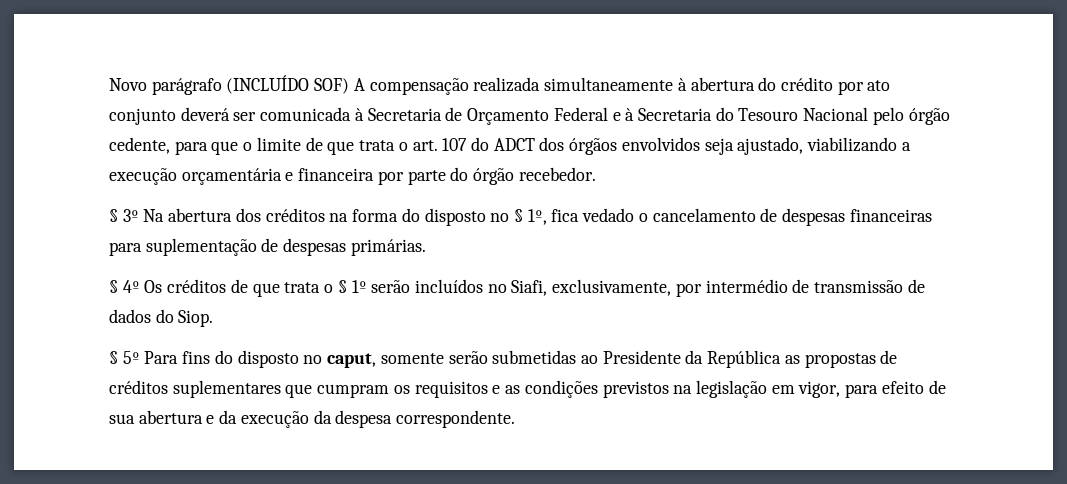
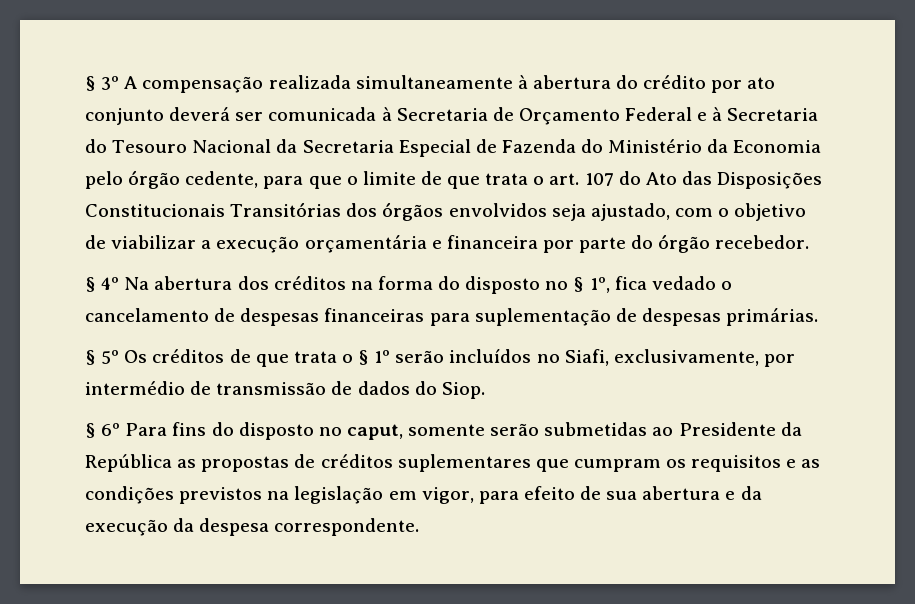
- Novo parágrafo (INCLUÍDO SOF) A compensação realizada simultaneamente à abertura do crédito por ato conjunto deverá ser comunicada à Secretaria de Orçamento Federal e à Secretaria do Tesouro Nacional pelo órgão cedente, para que o limite de que trata o art. 107 do ADCT dos órgãos envolvidos seja ajustado, viabilizando a execução orçamentária e financeira por parte do órgão recebedor.
+ § 3º A compensação realizada simultaneamente à abertura do crédito por ato conjunto deverá ser comunicada à Secretaria de Orçamento Federal e à Secretaria do Tesouro Nacional da Secretaria Especial de Fazenda do Ministério da Economia pelo órgão cedente, para que o limite de que trata o art. 107 do Ato das Disposições Constitucionais Transitórias dos órgãos envolvidos seja ajustado, com o objetivo de viabilizar a execução orçamentária e financeira por parte do órgão recebedor.
- § 3º Na abertura dos créditos na forma do disposto no § 1º, fica vedado o cancelamento de despesas financeiras para suplementação de despesas primárias.
+ § 4º Na abertura dos créditos na forma do disposto no § 1º, fica vedado o cancelamento de despesas financeiras para suplementação de despesas primárias.
- § 4º Os créditos de que trata o § 1º serão incluídos no Siafi, exclusivamente, por intermédio de transmissão de dados do Siop.
+ § 5º Os créditos de que trata o § 1º serão incluídos no Siafi, exclusivamente, por intermédio de transmissão de dados do Siop.
- § 5º Para fins do disposto no caput, somente serão submetidas ao Presidente da República as propostas de créditos suplementares que cumpram os requisitos e as condições previstos na legislação em vigor, para efeito de sua abertura e da execução da despesa correspondente.
+ § 6º Para fins do disposto no caput, somente serão submetidas ao Presidente da República as propostas de créditos suplementares que cumpram os requisitos e as condições previstos na legislação em vigor, para efeito de sua abertura e da execução da despesa correspondente.

